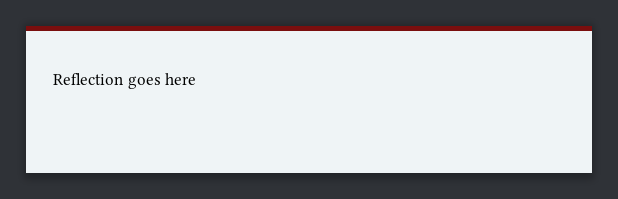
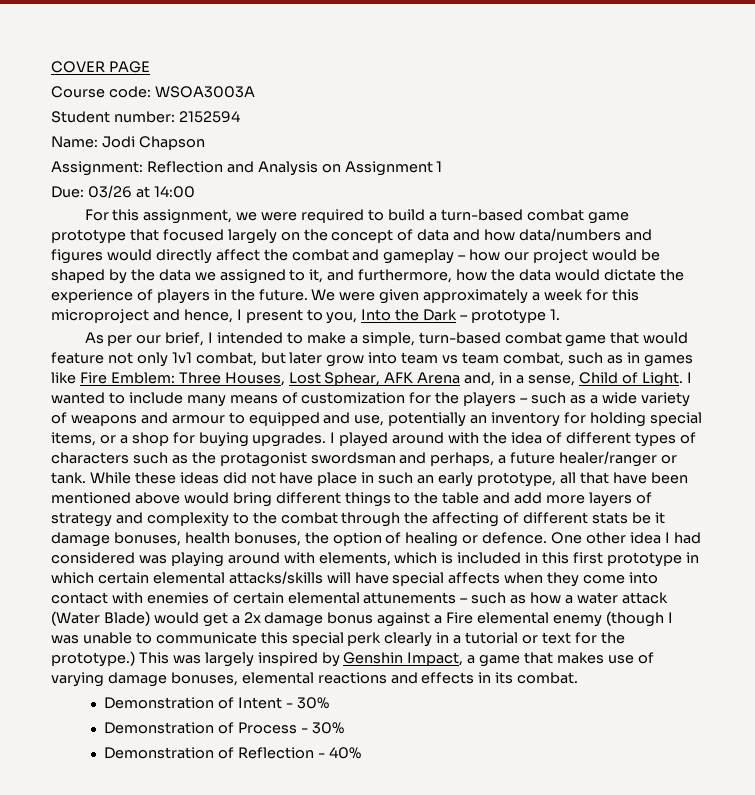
- Reflection goes here
+ COVER PAGE
+ Course code: WSOA3003A
+ Student number: 2152594
+ Name: Jodi Chapson
+ Assignment: Reflection and Analysis on Assignment 1
+ Due: 03/26 at 14:00
+ For this assignment, we were required to build a turn-based combat game prototype that focused largely on the concept of data and how data/numbers and figures would directly affect the combat and gameplay – how our project would be shaped by the data we assigned to it, and furthermore, how the data would dictate the experience of players in the future. We were given approximately a week for this microproject and hence, I present to you, Into the Dark – prototype 1.
+ As per our brief, I intended to make a simple, turn-based combat game that would feature not only 1v1 combat, but later grow into team vs team combat, such as in games like Fire Emblem: Three Houses, Lost Sphear, AFK Arena and, in a sense, Child of Light. I wanted to include many means of customization for the players – such as a wide variety of weapons and armour to equipped and use, potentially an inventory for holding special items, or a shop for buying upgrades. I played around with the idea of different types of characters such as the protagonist swordsman and perhaps, a future healer/ranger or tank. While these ideas did not have place in such an early prototype, all that have been mentioned above would bring different things to the table and add more layers of strategy and complexity to the combat through the affecting of different stats be it damage bonuses, health bonuses, the option of healing or defence. One other idea I had considered was playing around with elements, which is included in this first prototype in which certain elemental attacks/skills will have special affects when they come into contact with enemies of certain elemental attunements – such as how a water attack (Water Blade) would get a 2x damage bonus against a Fire elemental enemy (though I was unable to communicate this special perk clearly in a tutorial or text for the prototype.) This was largely inspired by Genshin Impact, a game that makes use of varying damage bonuses, elemental reactions and effects in its combat.
+ Demonstration of Intent - 30%
+ Demonstration of Process - 30%
+ Demonstration of Reflection - 40%

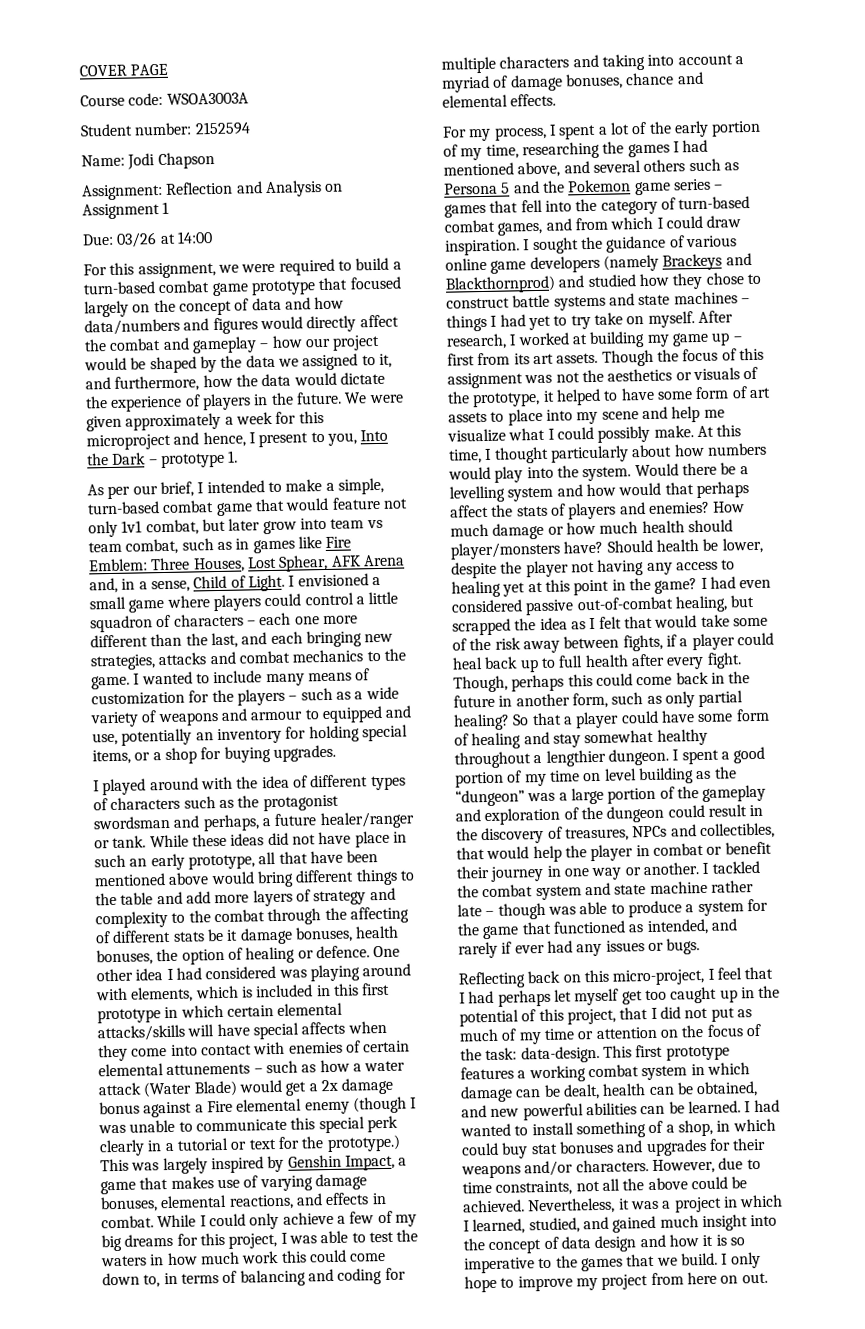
- I wanted to include many means of customization for the players – such as a wide variety of weapons and armour to equipped and use, potentially an inventory for holding special items, or a shop for buying upgrades. I played around with the idea of different types of characters such as the protagonist swordsman and perhaps, a future healer/ranger or tank.
+ I envisioned a small game where players could control a little squadron of characters – each one more different than the last, and each bringing new strategies, attacks and combat mechanics to the game. I wanted to include many means of customization for the players – such as a wide variety of weapons and armour to equipped and use, potentially an inventory for holding special items, or a shop for buying upgrades.
+ I played around with the idea of different types of characters such as the protagonist swordsman and perhaps, a future healer/ranger or tank.
- This was largely inspired by Genshin Impact, a game that makes use of varying damage bonuses, elemental reactions and effects in its combat.
- Demonstration of Intent - 30%
- Demonstration of Process - 30%
- Demonstration of Reflection - 40%
+ This was largely inspired by Genshin Impact, a game that makes use of varying damage bonuses, elemental reactions, and effects in combat. While I could only achieve a few of my big dreams for this project, I was able to test the waters in how much work this could come down to, in terms of balancing and coding for multiple characters and taking into account a myriad of damage bonuses, chance and elemental effects.
+ For my process, I spent a lot of the early portion of my time, researching the games I had mentioned above, and several others such as Persona 5 and the Pokemon game series – games that fell into the category of turn-based combat games, and from which I could draw inspiration. I sought the guidance of various online game developers (namely Brackeys and Blackthornprod) and studied how they chose to construct battle systems and state machines – things I had yet to try take on myself. After research, I worked at building my game up – first from its art assets. Though the focus of this assignment was not the aesthetics or visuals of the prototype, it helped to have some form of art assets to place into my scene and help me visualize what I could possibly make. At this time, I thought particularly about how numbers would play into the system. Would there be a levelling system and how would that perhaps affect the stats of players and enemies? How much damage or how much health should player/monsters have? Should health be lower, despite the player not having any access to healing yet at this point in the game? I had even considered passive out-of-combat healing, but scrapped the idea as I felt that would take some of the risk away between fights, if a player could heal back up to full health after every fight. Though, perhaps this could come back in the future in another form, such as only partial healing? So that a player could have some form of healing and stay somewhat healthy throughout a lengthier dungeon. I spent a good portion of my time on level building as the “dungeon” was a large portion of the gameplay and exploration of the dungeon could result in the discovery of treasures, NPCs and collectibles, that would help the player in combat or benefit their journey in one way or another. I tackled the combat system and state machine rather late – though was able to produce a system for the game that functioned as intended, and rarely if ever had any issues or bugs.
+ Reflecting back on this micro-project, I feel that I had perhaps let myself get too caught up in the potential of this project, that I did not put as much of my time or attention on the focus of the task: data-design. This first prototype features a working combat system in which damage can be dealt, health can be obtained, and new powerful abilities can be learned. I had wanted to install something of a shop, in which could buy stat bonuses and upgrades for their weapons and/or characters. However, due to time constraints, not all the above could be achieved. Nevertheless, it was a project in which I learned, studied, and gained much insight into the concept of data design and how it is so imperative to the games that we build. I only hope to improve my project from here on out.

